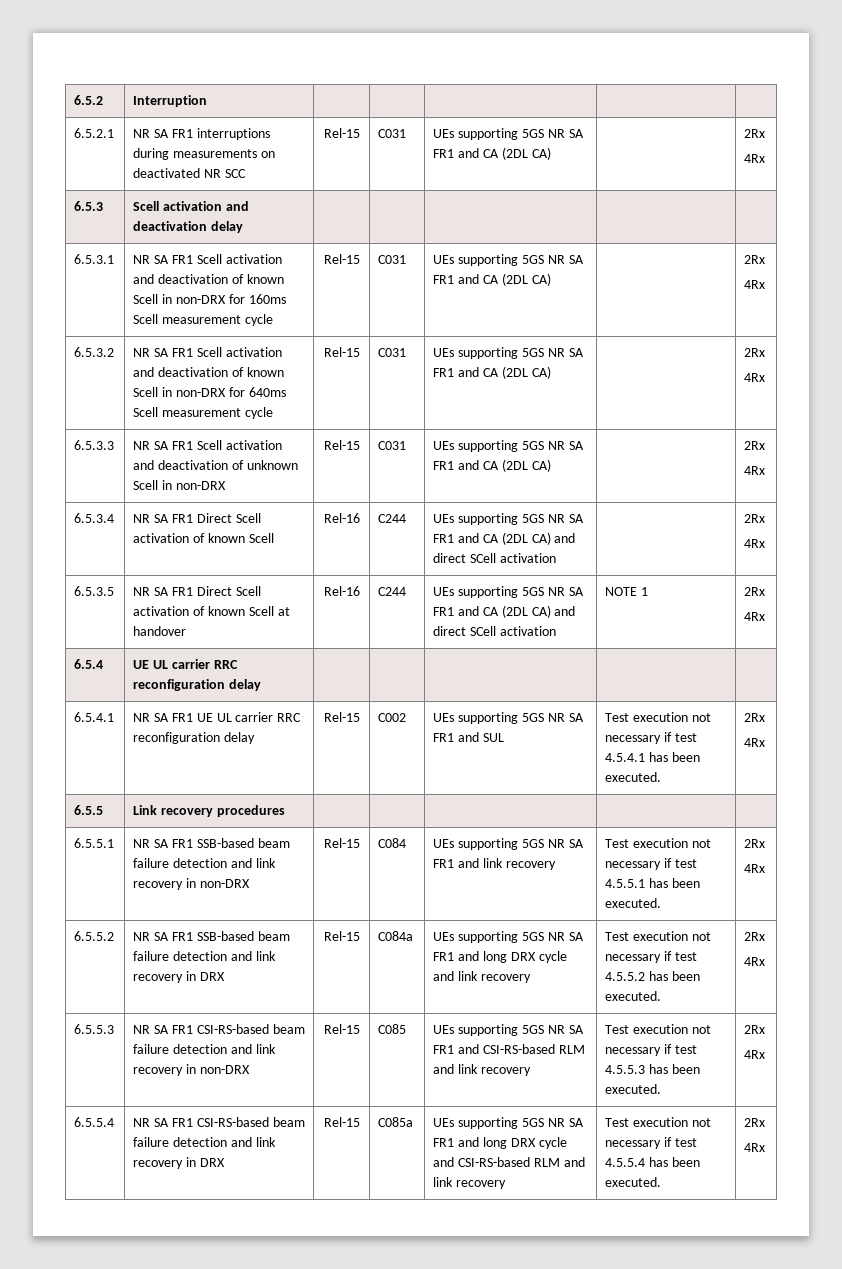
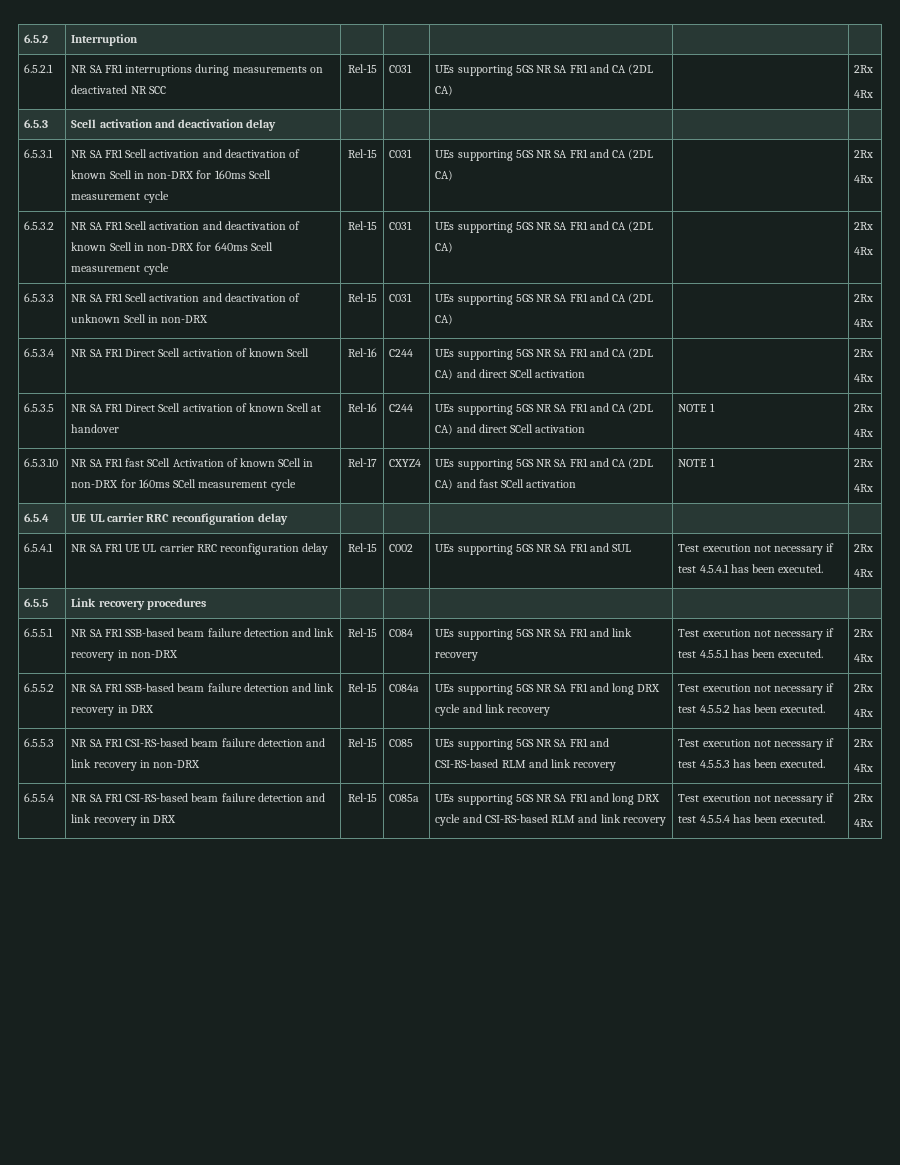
+ 6.5.3.10 | NR SA FR1 fast SCell Activation of known SCell in non-DRX for 160ms SCell measurement cycle | Rel-17 | CXYZ4 | UEs supporting 5GS NR SA FR1 and CA (2DL CA) and fast SCell activation | NOTE 1 | 2Rx
+ 4Rx

